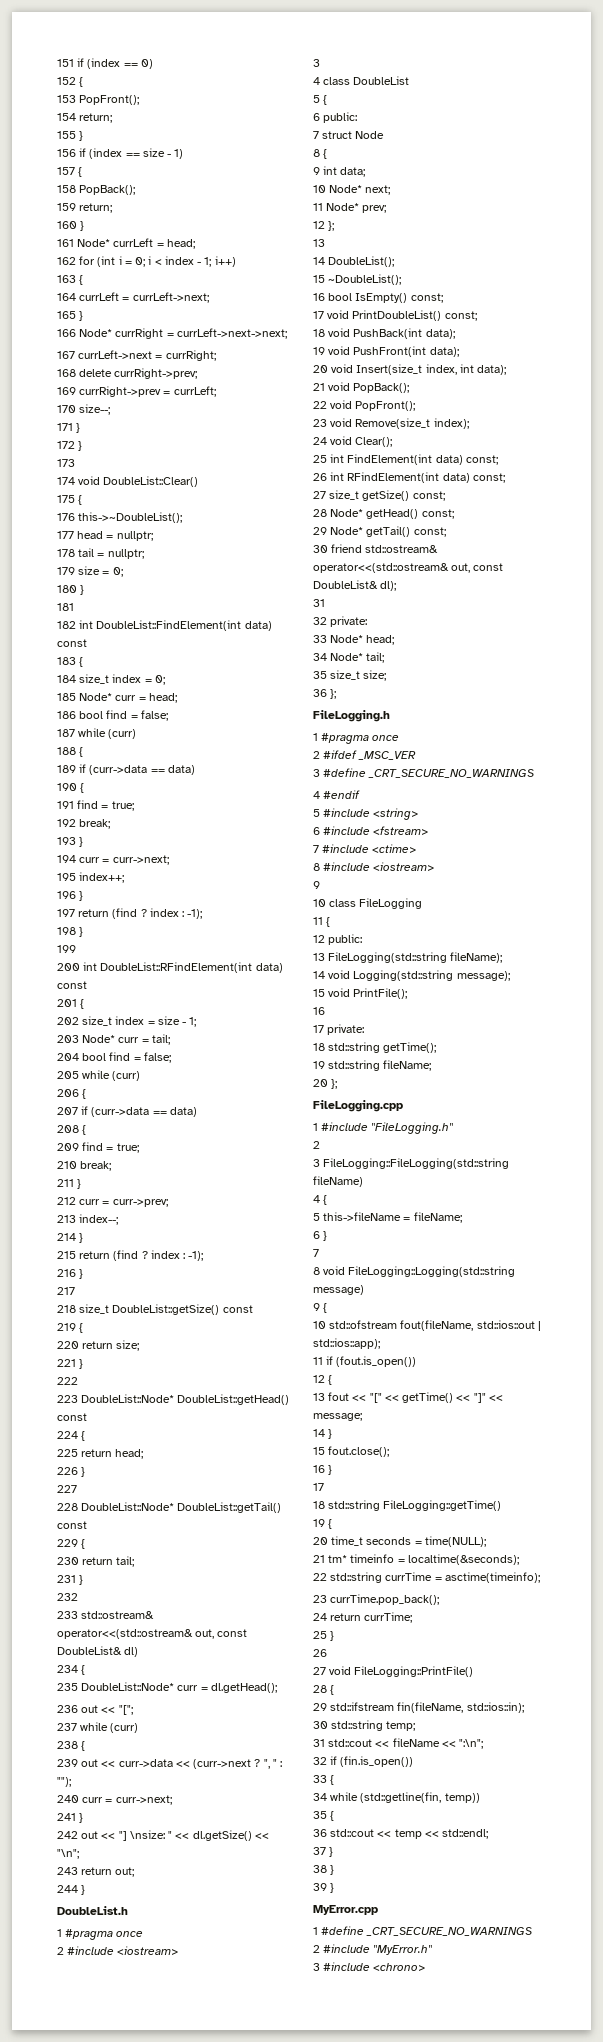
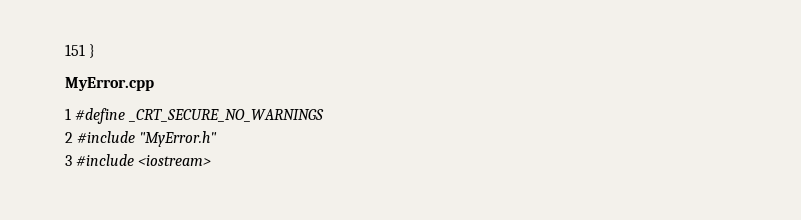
- 151 if (index == 0)
- 152 {
- 153 PopFront();
- 154 return;
- 155 }
- 156 if (index == size - 1)
- 157 {
- 158 PopBack();
- 159 return;
- 160 }
- 161 Node* currLeft = head;
- 162 for (int i = 0; i < index - 1; i++)
- 163 {
- 164 currLeft = currLeft->next;
- 165 }
- 166 Node* currRight = currLeft->next->next;
- 167 currLeft->next = currRight;
- 168 delete currRight->prev;
- 169 currRight->prev = currLeft;
- 170 size--;
- 171 }
- 172 }
- 173
- 174 void DoubleList::Clear()
- 175 {
- 176 this->~DoubleList();
- 177 head = nullptr;
- 178 tail = nullptr;
- 179 size = 0;
- 180 }
- 181
- 182 int DoubleList::FindElement(int data) const
- 183 {
- 184 size_t index = 0;
- 185 Node* curr = head;
- 186 bool find = false;
- 187 while (curr)
- 188 {
- 189 if (curr->data == data)
- 190 {
- 191 find = true;
- 192 break;
- 193 }
- 194 curr = curr->next;
- 195 index++;
- 196 }
- 197 return (find ? index : -1);
- 198 }
- 199
- 200 int DoubleList::RFindElement(int data) const
- 201 {
- 202 size_t index = size - 1;
- 203 Node* curr = tail;
- 204 bool find = false;
- 205 while (curr)
- 206 {
- 207 if (curr->data == data)
- 208 {
- 209 find = true;
- 210 break;
- 211 }
- 212 curr = curr->prev;
- 213 index--;
- 214 }
- 215 return (find ? index : -1);
- 216 }
- 217
- 218 size_t DoubleList::getSize() const
- 219 {
- 220 return size;
- 221 }
- 222
- 223 DoubleList::Node* DoubleList::getHead() const
- 224 {
- 225 return head;
- 226 }
- 227
- 228 DoubleList::Node* DoubleList::getTail() const
- 229 {
- 230 return tail;
- 231 }
- 232
- 233 std::ostream& operator<<(std::ostream& out, const DoubleList& dl)
- 234 {
- 235 DoubleList::Node* curr = dl.getHead();
- 236 out << "[";
- 237 while (curr)
- 238 {
- 239 out << curr->data << (curr->next ? ", " : "");
- 240 curr = curr->next;
- 241 }
- 242 out << "] \nsize: " << dl.getSize() << "\n";
- 243 return out;
- 244 }
- DoubleList.h
- 1 #pragma once
- 2 #include <iostream>
- 3
- 4 class DoubleList
- 5 {
- 6 public:
- 7 struct Node
- 8 {
- 9 int data;
- 10 Node* next;
- 11 Node* prev;
- 12 };
- 13
- 14 DoubleList();
- 15 ~DoubleList();
- 16 bool IsEmpty() const;
- 17 void PrintDoubleList() const;
- 18 void PushBack(int data);
- 19 void PushFront(int data);
- 20 void Insert(size_t index, int data);
- 21 void PopBack();
- 22 void PopFront();
- 23 void Remove(size_t index);
- 24 void Clear();
- 25 int FindElement(int data) const;
- 26 int RFindElement(int data) const;
- 27 size_t getSize() const;
- 28 Node* getHead() const;
- 29 Node* getTail() const;
- 30 friend std::ostream& operator<<(std::ostream& out, const DoubleList& dl);
- 31
- 32 private:
- 33 Node* head;
- 34 Node* tail;
- 35 size_t size;
- 36 };
- FileLogging.h
- 1 #pragma once
- 2 #ifdef _MSC_VER
- 3 #define _CRT_SECURE_NO_WARNINGS
- 4 #endif
- 5 #include <string>
- 6 #include <fstream>
- 7 #include <ctime>
- 8 #include <iostream>
- 9
- 10 class FileLogging
- 11 {
- 12 public:
- 13 FileLogging(std::string fileName);
- 14 void Logging(std::string message);
- 15 void PrintFile();
- 16
- 17 private:
- 18 std::string getTime();
- 19 std::string fileName;
- 20 };
- FileLogging.cpp
- 1 #include "FileLogging.h"
- 2
- 3 FileLogging::FileLogging(std::string fileName)
- 4 {
- 5 this->fileName = fileName;
- 6 }
- 7
- 8 void FileLogging::Logging(std::string message)
- 9 {
- 10 std::ofstream fout(fileName, std::ios::out | std::ios::app);
- 11 if (fout.is_open())
- 12 {
- 13 fout << "[" << getTime() << "]" << message;
- 14 }
- 15 fout.close();
- 16 }
- 17
- 18 std::string FileLogging::getTime()
- 19 {
- 20 time_t seconds = time(NULL);
- 21 tm* timeinfo = localtime(&seconds);
- 22 std::string currTime = asctime(timeinfo);
- 23 currTime.pop_back();
- 24 return currTime;
- 25 }
- 26
- 27 void FileLogging::PrintFile()
- 28 {
- 29 std::ifstream fin(fileName, std::ios::in);
- 30 std::string temp;
- 31 std::cout << fileName << ":\n";
- 32 if (fin.is_open())
- 33 {
- 34 while (std::getline(fin, temp))
- 35 {
- 36 std::cout << temp << std::endl;
- 37 }
- 38 }
- 39 }
+ 151 }
- 3 #include <chrono>
+ 3 #include <iostream>

